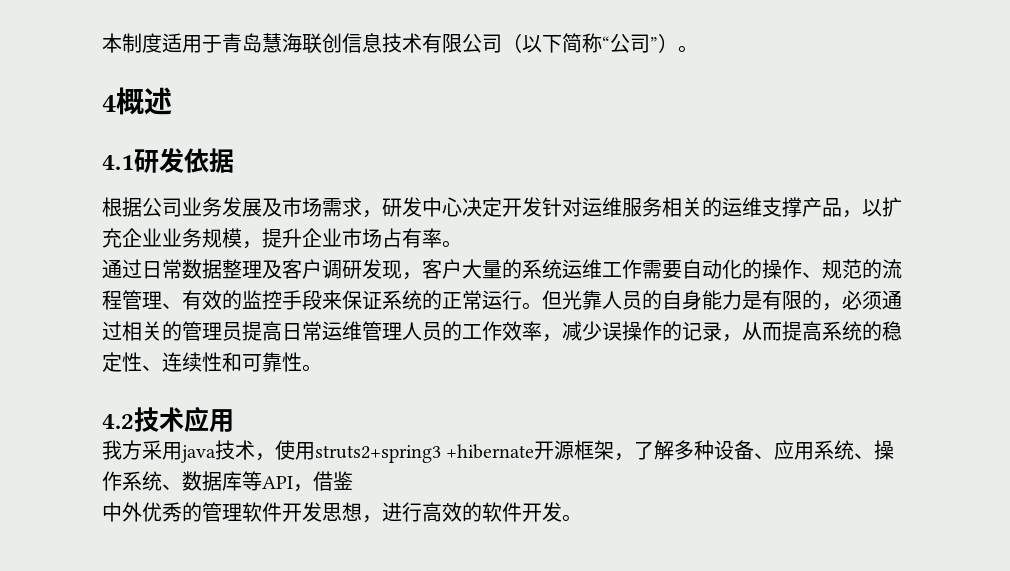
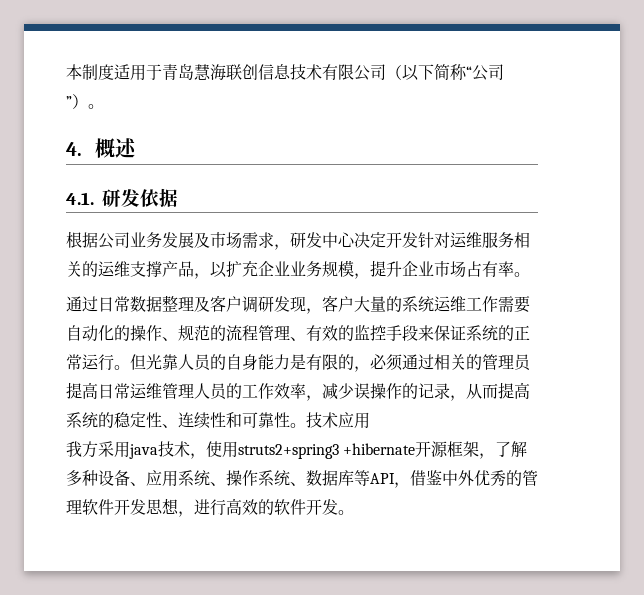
- 4概述
+ 4.概述
- 4.1研发依据
+ 4.1.研发依据
- 但光靠人员的自身能力是有限的，必须通过相关的管理员提高日常运维管理人员的工作效率，减少误操作的记录，从而提高系统的稳定性、连续性和可靠性。
- 4.2技术应用
+ 但光靠人员的自身能力是有限的，必须通过相关的管理员提高日常运维管理人员的工作效率，减少误操作的记录，从而提高系统的稳定性、连续性和可靠性。技术应用
- 我方采用java技术，使用struts2+spring3 +hibernate开源框架，了解多种设备、应用系统、操作系统、数据库等API，借鉴
- 中外优秀的管理软件开发思想，进行高效的软件开发。
+ 我方采用java技术，使用struts2+spring3 +hibernate开源框架，了解多种设备、应用系统、操作系统、数据库等API，借鉴中外优秀的管理软件开发思想，进行高效的软件开发。

